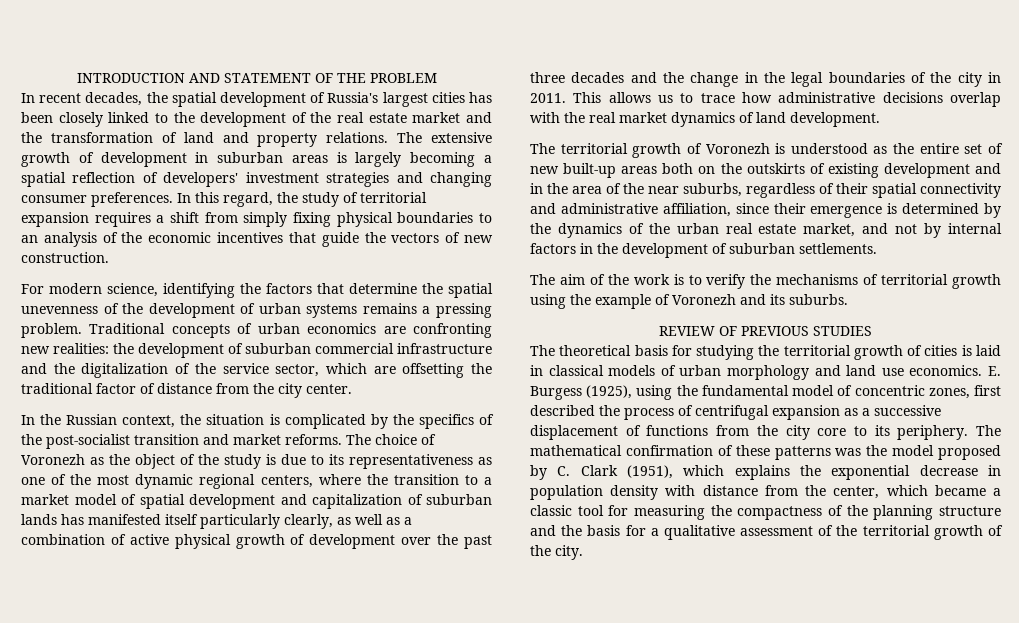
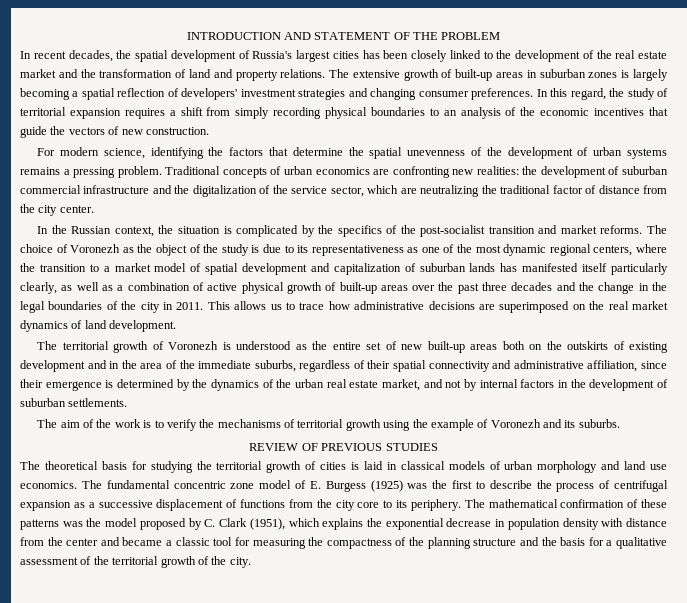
- The extensive growth of development in suburban areas is largely becoming a spatial reflection of developers' investment strategies and changing consumer preferences.
+ The extensive growth of built-up areas in suburban zones is largely becoming a spatial reflection of developers' investment strategies and changing consumer preferences.
- In this regard, the study of territorial expansion requires a shift from simply fixing physical boundaries to an analysis of the economic incentives that guide the vectors of new construction.
+ In this regard, the study of territorial expansion requires a shift from simply recording physical boundaries to an analysis of the economic incentives that guide the vectors of new construction.
- Traditional concepts of urban economics are confronting new realities: the development of suburban commercial infrastructure and the digitalization of the service sector, which are offsetting the traditional factor of distance from the city center.
+ Traditional concepts of urban economics are confronting new realities: the development of suburban commercial infrastructure and the digitalization of the service sector, which are neutralizing the traditional factor of distance from the city center.
- The choice of Voronezh as the object of the study is due to its representativeness as one of the most dynamic regional centers, where the transition to a market model of spatial development and capitalization of suburban lands has manifested itself particularly clearly, as well as a combination of active physical growth of development over the past three decades and the change in the legal boundaries of the city in 2011.
+ The choice of Voronezh as the object of the study is due to its representativeness as one of the most dynamic regional centers, where the transition to a market model of spatial development and capitalization of suburban lands has manifested itself particularly clearly, as well as a combination of active physical growth of built-up areas over the past three decades and the change in the legal boundaries of the city in 2011.
- This allows us to trace how administrative decisions overlap with the real market dynamics of land development.
+ This allows us to trace how administrative decisions are superimposed on the real market dynamics of land development.
- The territorial growth of Voronezh is understood as the entire set of new built-up areas both on the outskirts of existing development and in the area of the near suburbs, regardless of their spatial connectivity and administrative affiliation, since their emergence is determined by the dynamics of the urban real estate market, and not by internal factors in the development of suburban settlements.
+ The territorial growth of Voronezh is understood as the entire set of new built-up areas both on the outskirts of existing development and in the area of the immediate suburbs, regardless of their spatial connectivity and administrative affiliation, since their emergence is determined by the dynamics of the urban real estate market, and not by internal factors in the development of suburban settlements.
- E. Burgess (1925), using the fundamental model of concentric zones, first described the process of centrifugal expansion as a successive displacement of functions from the city core to its periphery.
+ The fundamental concentric zone model of E. Burgess (1925) was the first to describe the process of centrifugal expansion as a successive displacement of functions from the city core to its periphery.
- The mathematical confirmation of these patterns was the model proposed by C. Clark (1951), which explains the exponential decrease in population density with distance from the center, which became a classic tool for measuring the compactness of the planning structure and the basis for a qualitative assessment of the territorial growth of the city.
+ The mathematical confirmation of these patterns was the model proposed by C. Clark (1951), which explains the exponential decrease in population density with distance from the center and became a classic tool for measuring the compactness of the planning structure and the basis for a qualitative assessment of the territorial growth of the city.

